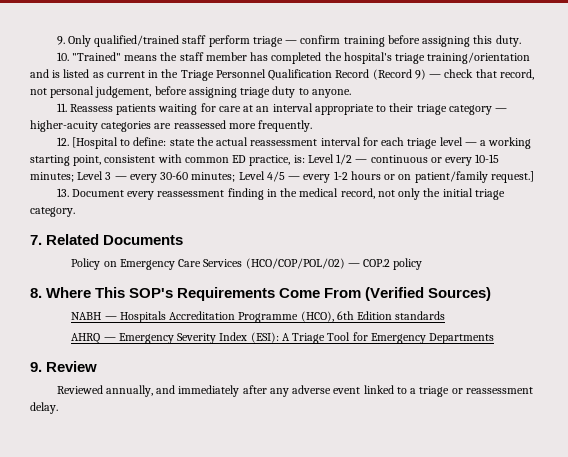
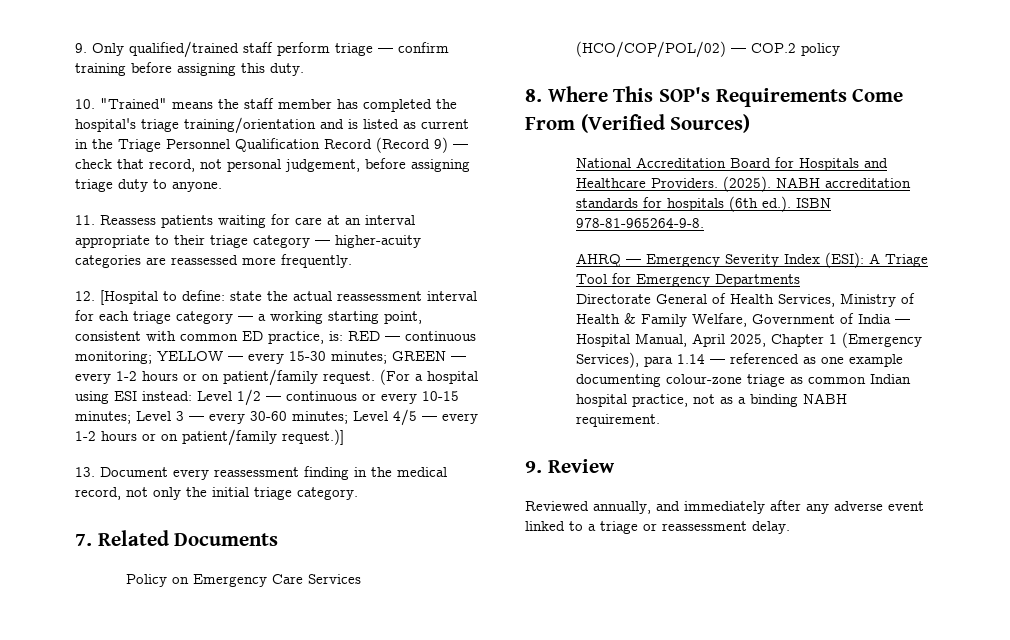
- 12. [Hospital to define: state the actual reassessment interval for each triage level — a working starting point, consistent with common ED practice, is: Level 1/2 — continuous or every 10-15 minutes; Level 3 — every 30-60 minutes; Level 4/5 — every 1-2 hours or on patient/family request.]
+ 12. [Hospital to define: state the actual reassessment interval for each triage category — a working starting point, consistent with common ED practice, is: RED — continuous monitoring; YELLOW — every 15-30 minutes; GREEN — every 1-2 hours or on patient/family request. (For a hospital using ESI instead: Level 1/2 — continuous or every 10-15 minutes; Level 3 — every 30-60 minutes; Level 4/5 — every 1-2 hours or on patient/family request.)]
- NABH — Hospitals Accreditation Programme (HCO), 6th Edition standards
+ National Accreditation Board for Hospitals and Healthcare Providers. (2025). NABH accreditation standards for hospitals (6th ed.). ISBN 978-81-965264-9-8.
+ Directorate General of Health Services, Ministry of Health & Family Welfare, Government of India — Hospital Manual, April 2025, Chapter 1 (Emergency Services), para 1.14 — referenced as one example documenting colour-zone triage as common Indian hospital practice, not as a binding NABH requirement.

